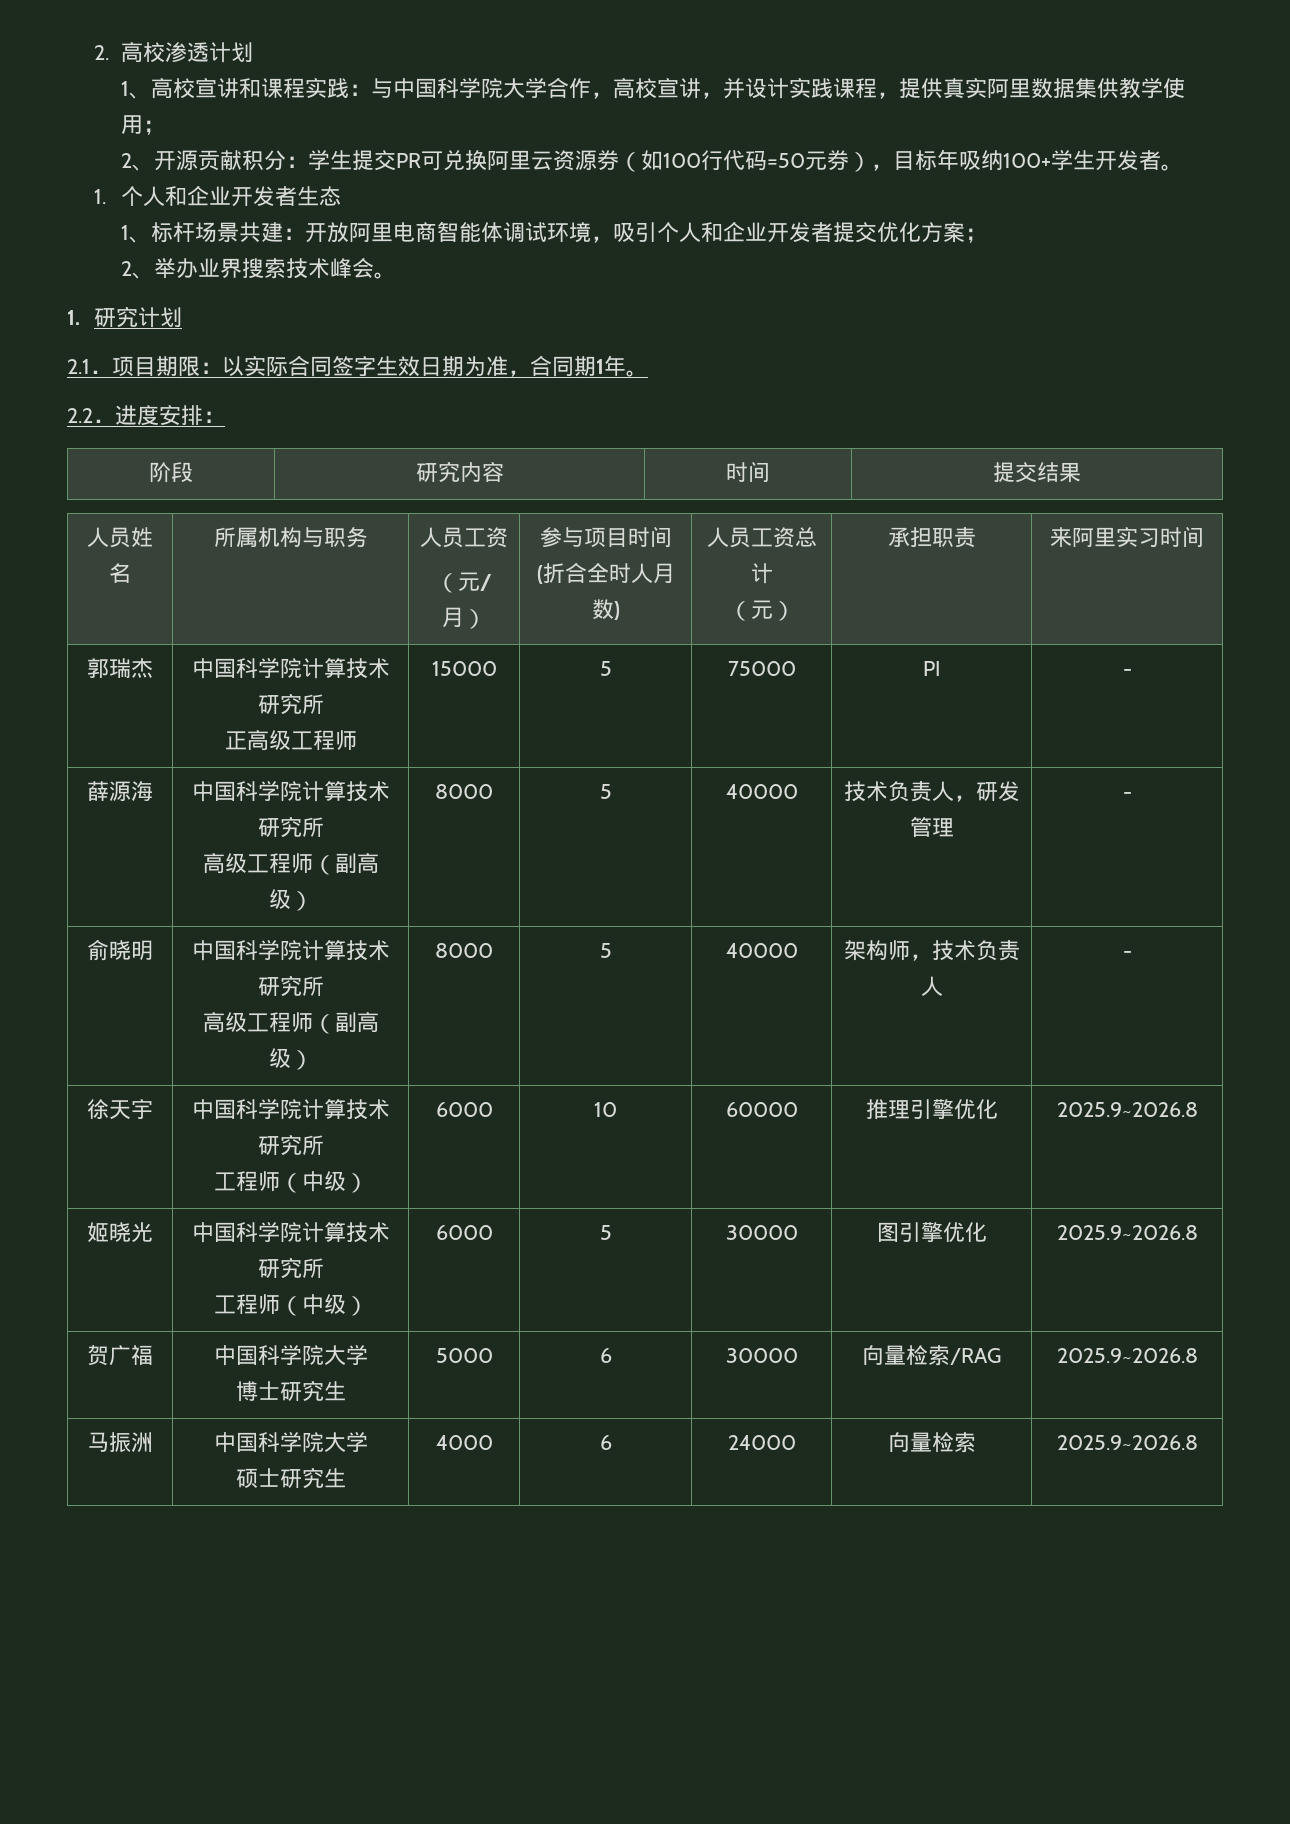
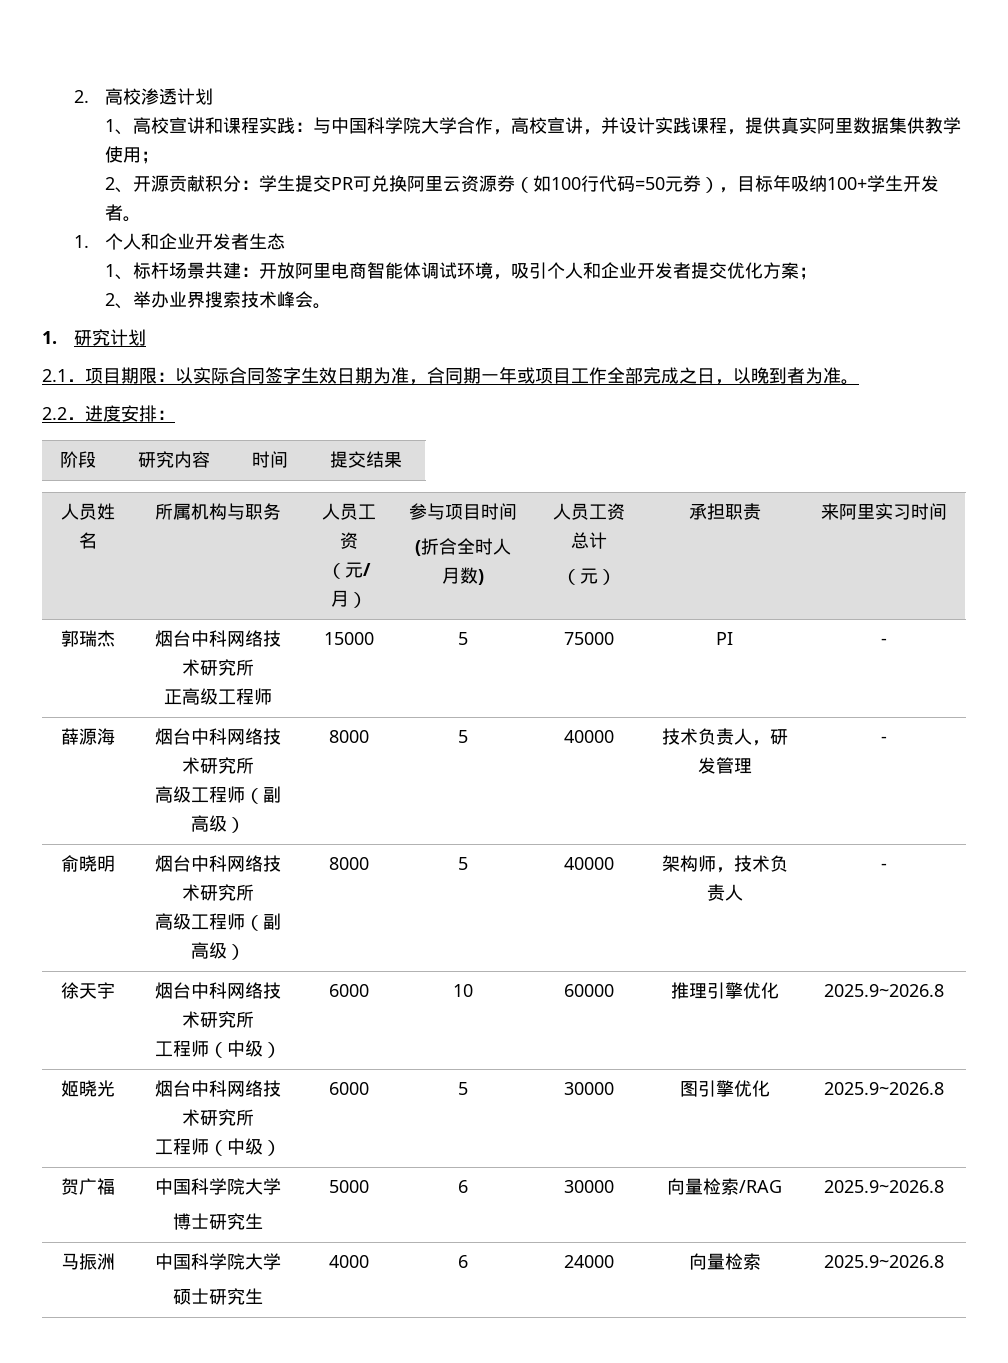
- 2.1．项目期限：以实际合同签字生效日期为准，合同期1年。
+ 2.1．项目期限：以实际合同签字生效日期为准，合同期一年或项目工作全部完成之日，以晚到者为准。
- 郭瑞杰 | 中国科学院计算技术研究所
+ 郭瑞杰 | 烟台中科网络技术研究所
- 薛源海 | 中国科学院计算技术研究所
+ 薛源海 | 烟台中科网络技术研究所
- 俞晓明 | 中国科学院计算技术研究所
+ 俞晓明 | 烟台中科网络技术研究所
- 徐天宇 | 中国科学院计算技术研究所
+ 徐天宇 | 烟台中科网络技术研究所
- 姬晓光 | 中国科学院计算技术研究所
+ 姬晓光 | 烟台中科网络技术研究所

